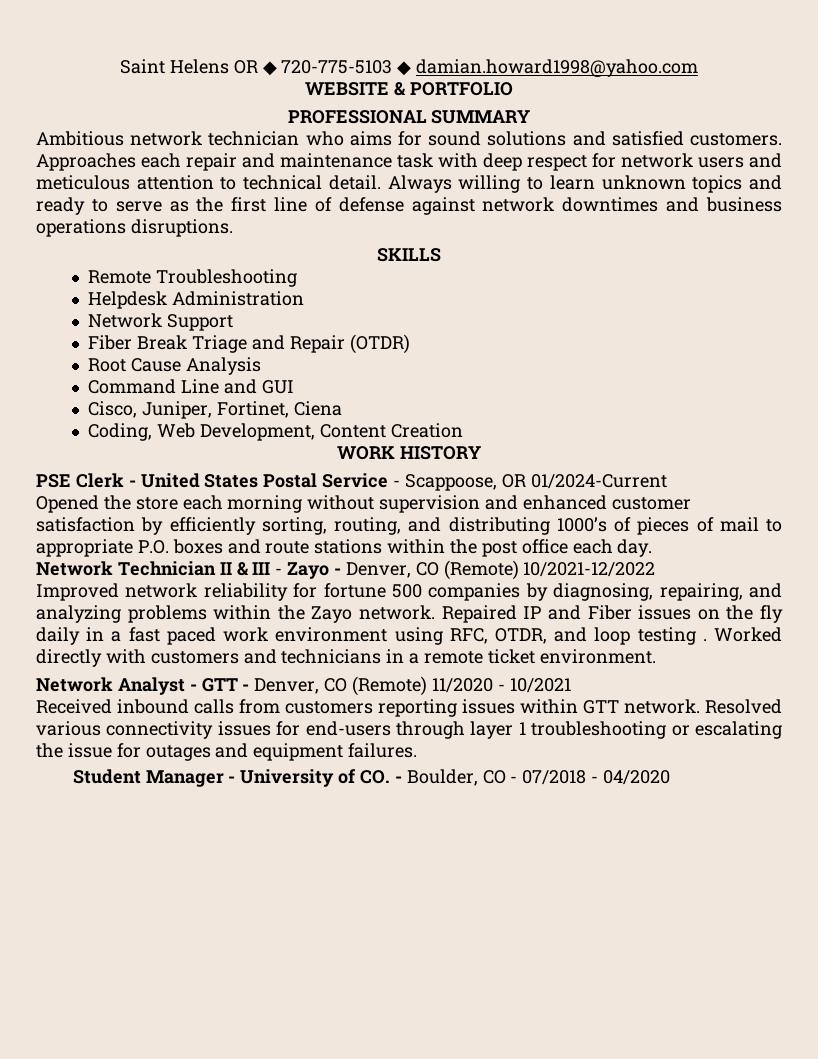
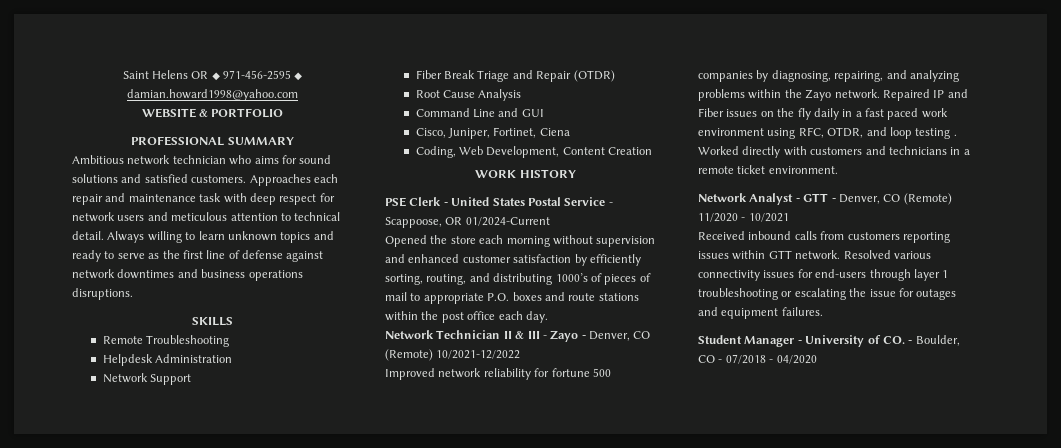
- Saint Helens OR ◆ 720-775-5103 ◆ damian.howard1998@yahoo.com
+ Saint Helens OR ◆ 971-456-2595 ◆ damian.howard1998@yahoo.com

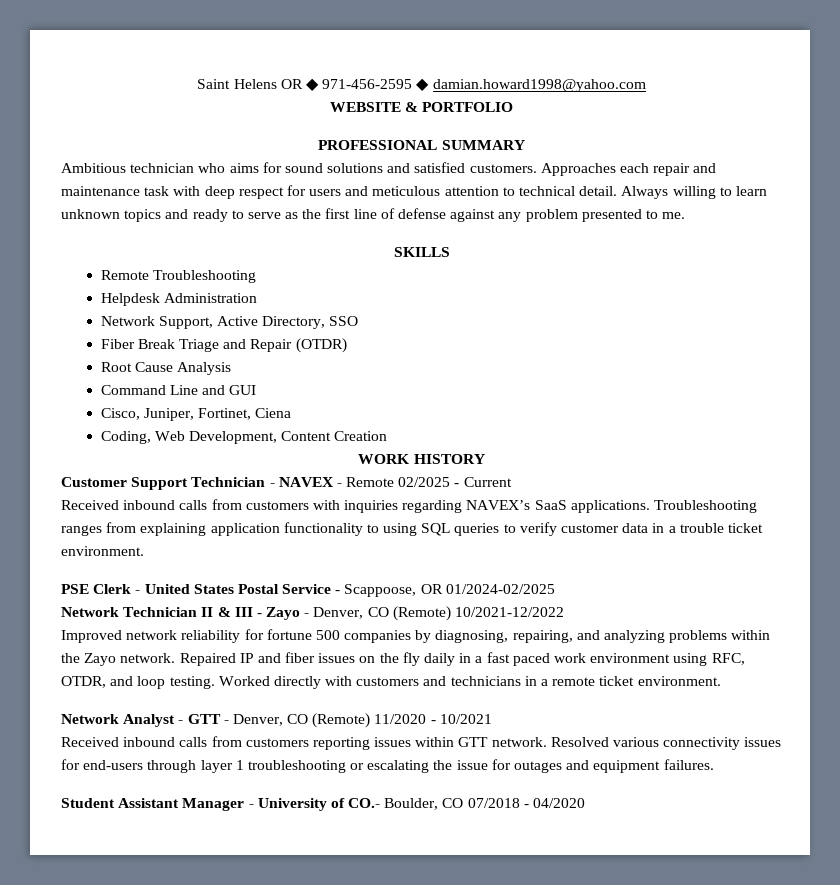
- Ambitious network technician who aims for sound solutions and satisfied customers.
+ Ambitious technician who aims for sound solutions and satisfied customers.
- Approaches each repair and maintenance task with deep respect for network users and meticulous attention to technical detail.
+ Approaches each repair and maintenance task with deep respect for users and meticulous attention to technical detail.
- Always willing to learn unknown topics and ready to serve as the first line of defense against network downtimes and business operations disruptions.
+ Always willing to learn unknown topics and ready to serve as the first line of defense against any problem presented to me.
- Network Support
+ Network Support, Active Directory, SSO
+ Customer Support Technician - NAVEX - Remote 02/2025 - Current
+ Received inbound calls from customers with inquiries regarding NAVEX’s SaaS applications. Troubleshooting ranges from explaining application functionality to using SQL queries to verify customer data in a trouble ticket environment.
- PSE Clerk - United States Postal Service - Scappoose, OR 01/2024-Current
- Opened the store each morning without supervision and enhanced customer satisfaction by efficiently sorting, routing, and distributing 1000’s of pieces of mail to appropriate P.O. boxes and route stations within the post office each day.
+ PSE Clerk - United States Postal Service - Scappoose, OR 01/2024-02/2025
- Repaired IP and Fiber issues on the fly daily in a fast paced work environment using RFC, OTDR, and loop testing .
+ Repaired IP and fiber issues on the fly daily in a fast paced work environment using RFC, OTDR, and loop testing.
- Student Manager - University of CO. - Boulder, CO - 07/2018 - 04/2020
+ Student Assistant Manager - University of CO.- Boulder, CO 07/2018 - 04/2020

